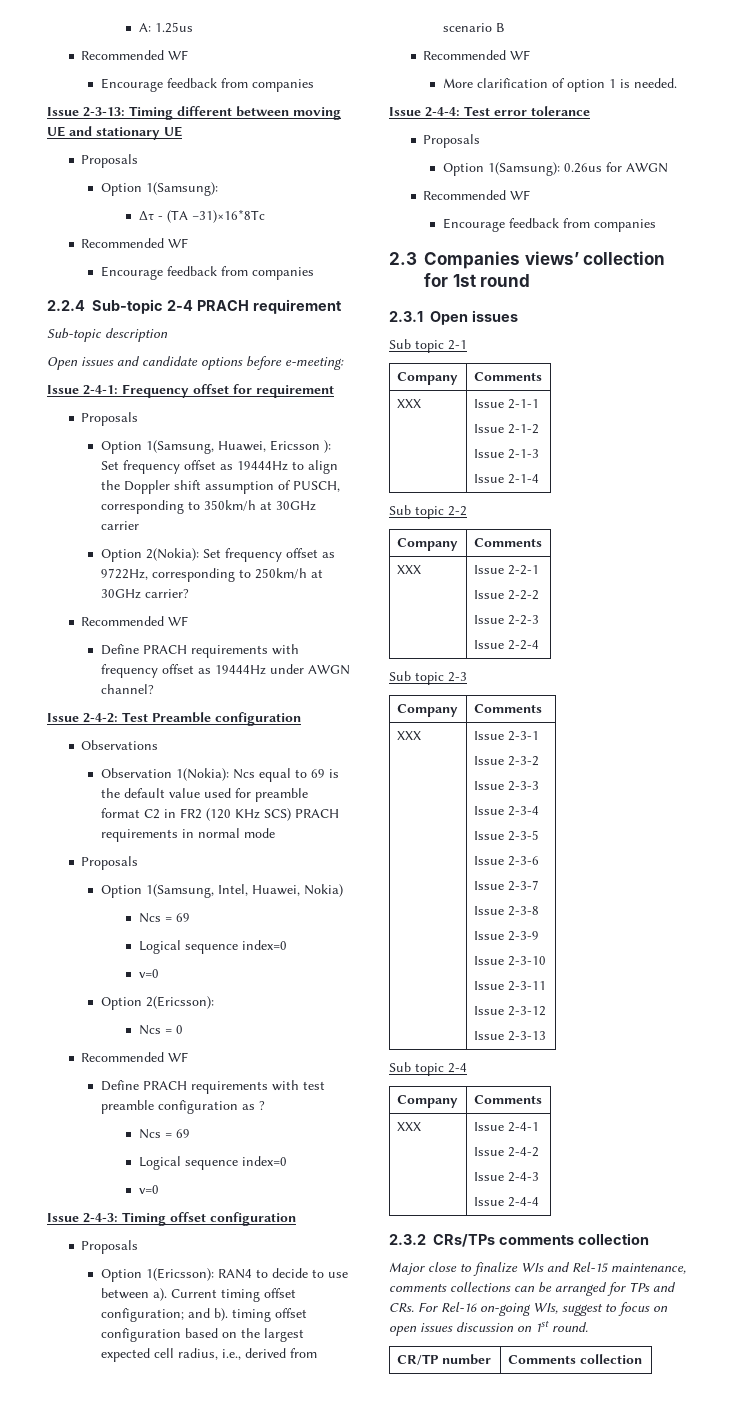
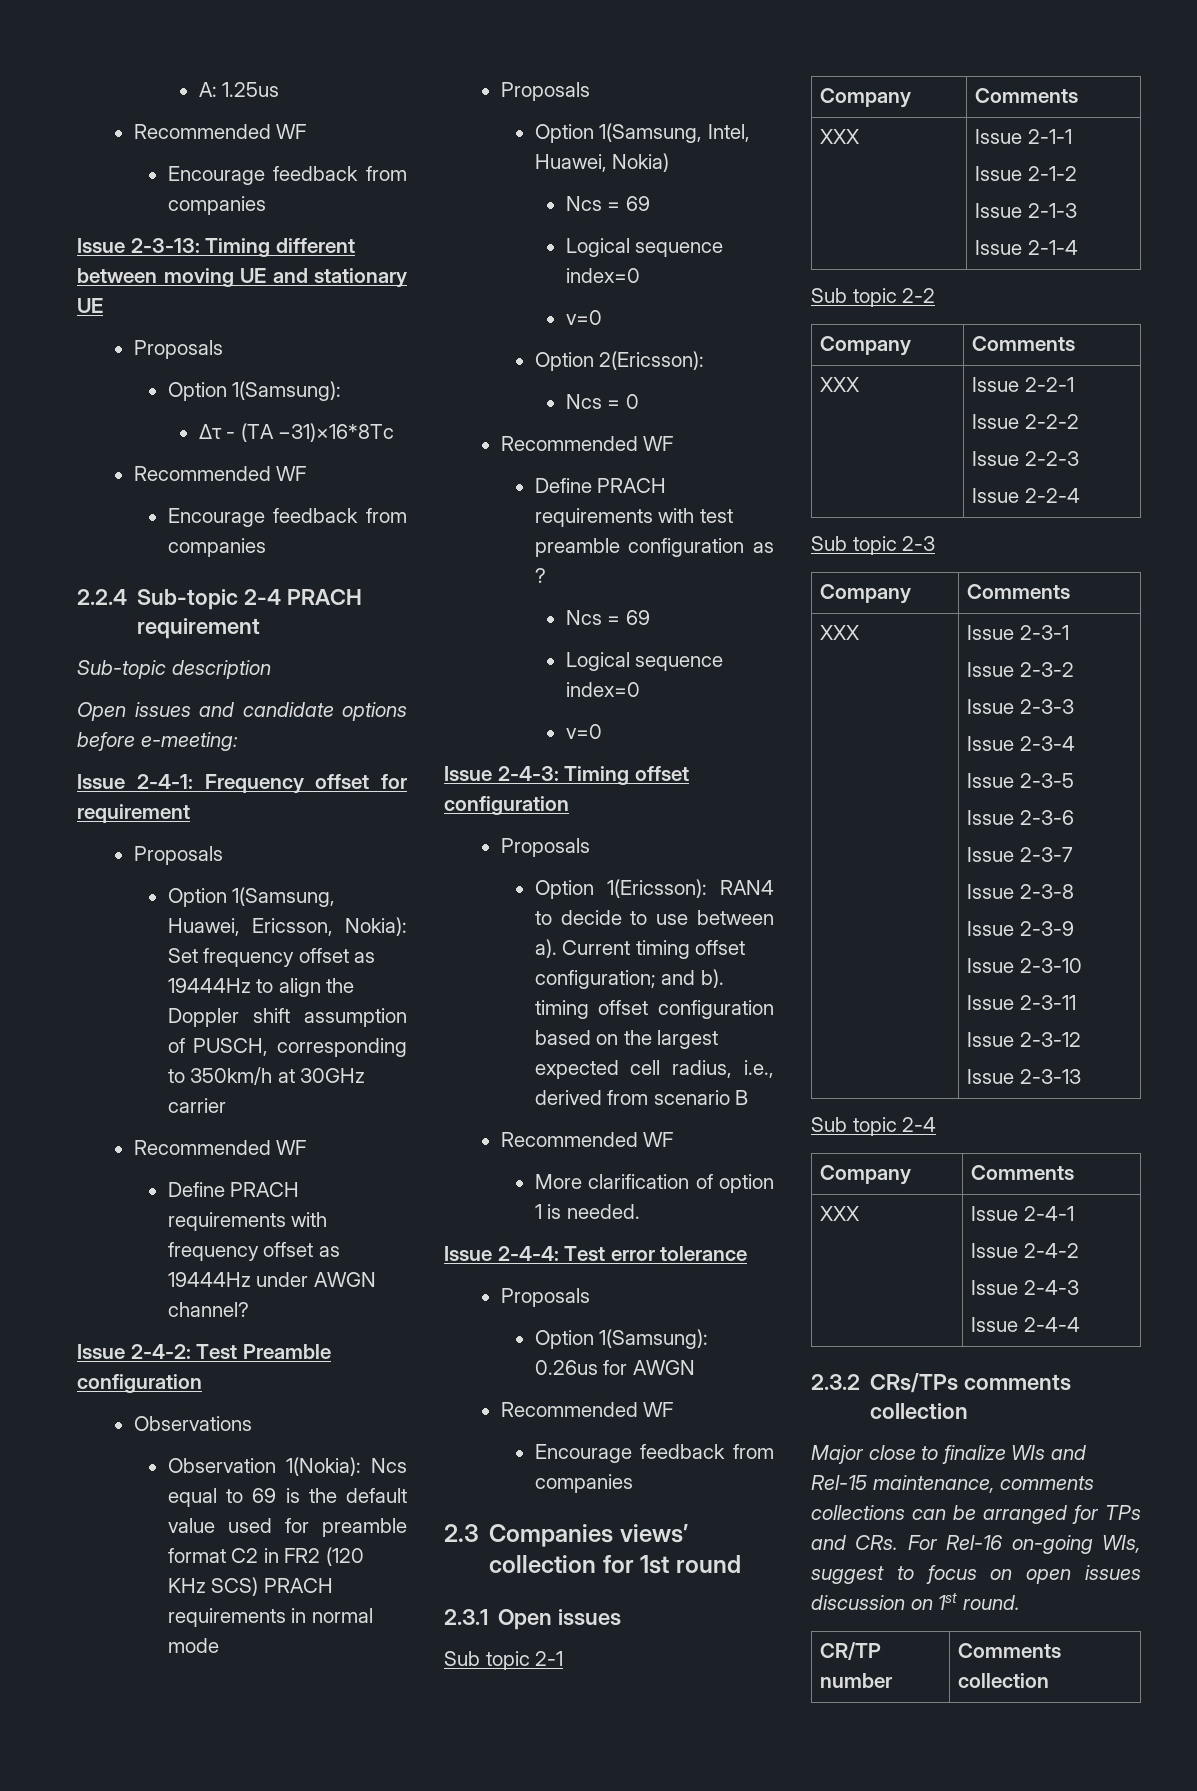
- Option 1(Samsung, Huawei, Ericsson ): Set frequency offset as 19444Hz to align the Doppler shift assumption of PUSCH, corresponding to 350km/h at 30GHz carrier
+ Option 1(Samsung, Huawei, Ericsson, Nokia): Set frequency offset as 19444Hz to align the Doppler shift assumption of PUSCH, corresponding to 350km/h at 30GHz carrier
- Option 2(Nokia): Set frequency offset as 9722Hz, corresponding to 250km/h at 30GHz carrier?

